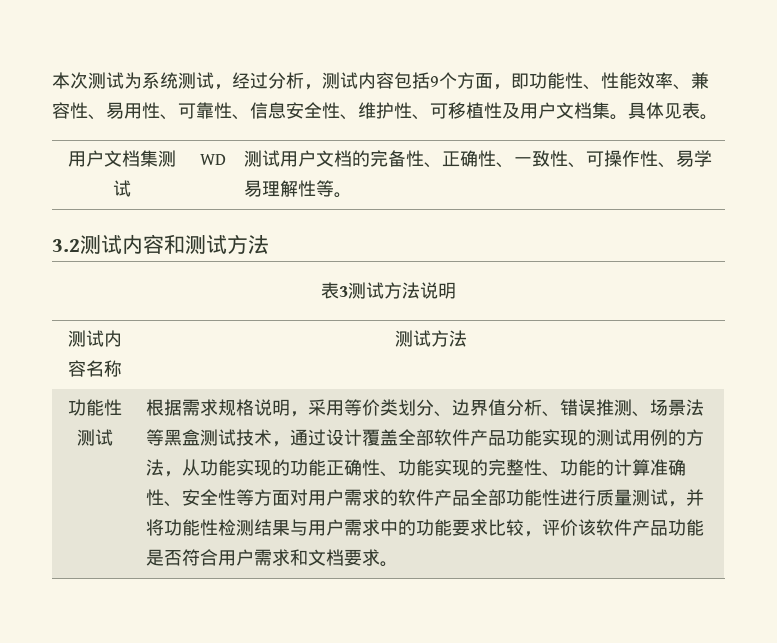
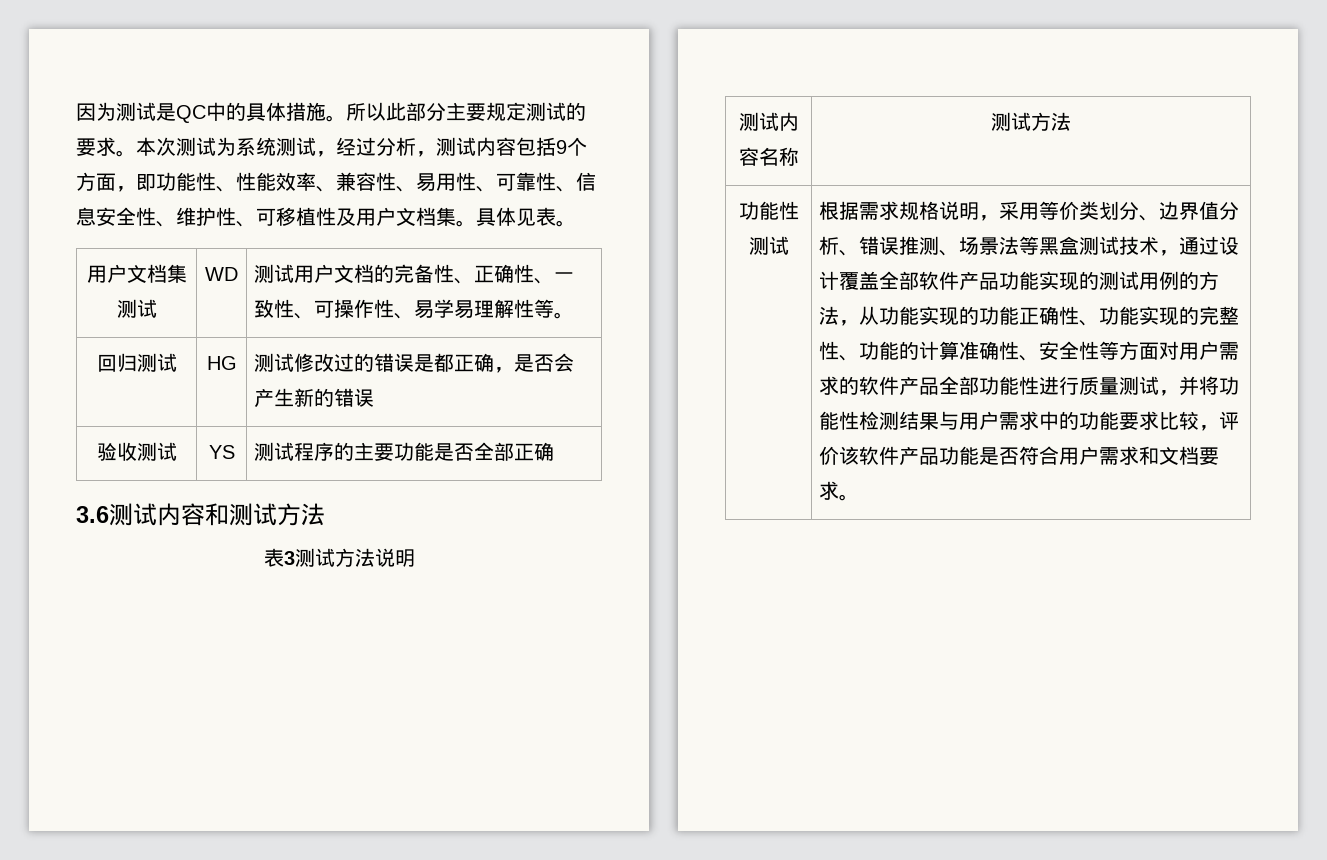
+ 因为测试是QC中的具体措施。所以此部分主要规定测试的要求。
- 3.2测试内容和测试方法
+ 回归测试 | HG | 测试修改过的错误是都正确，是否会产生新的错误
+ 验收测试 | YS | 测试程序的主要功能是否全部正确
+ 3.6测试内容和测试方法

